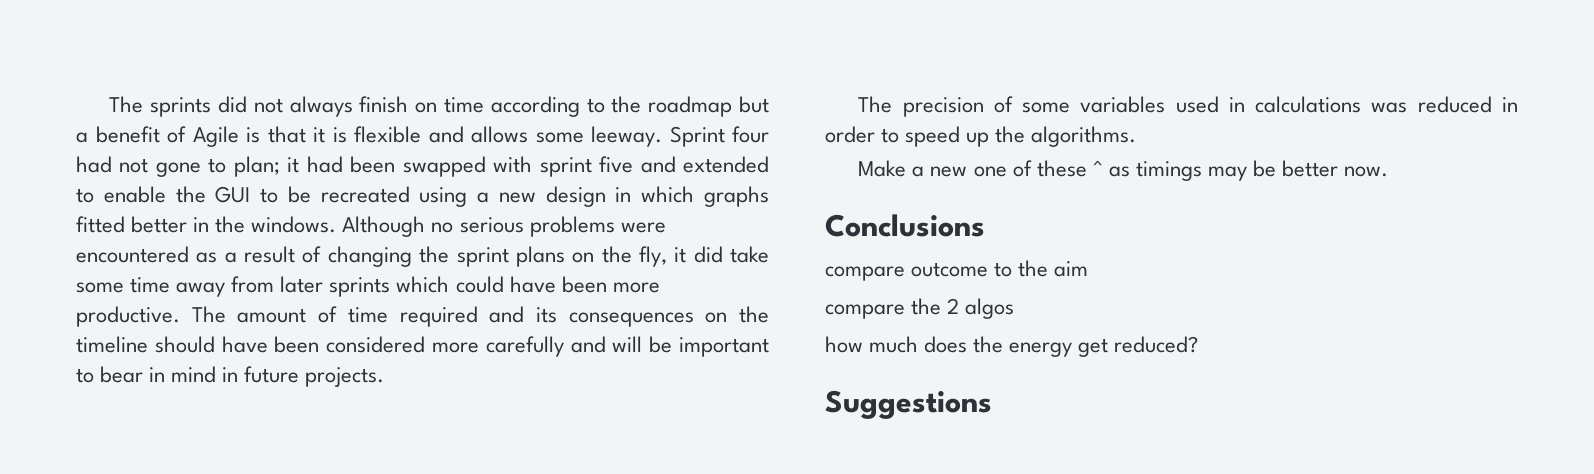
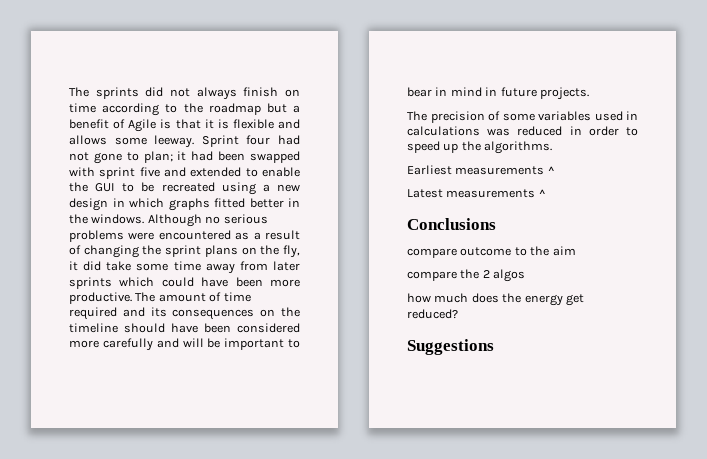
- Make a new one of these ^ as timings may be better now.
+ Earliest measurements ^
+ Latest measurements ^

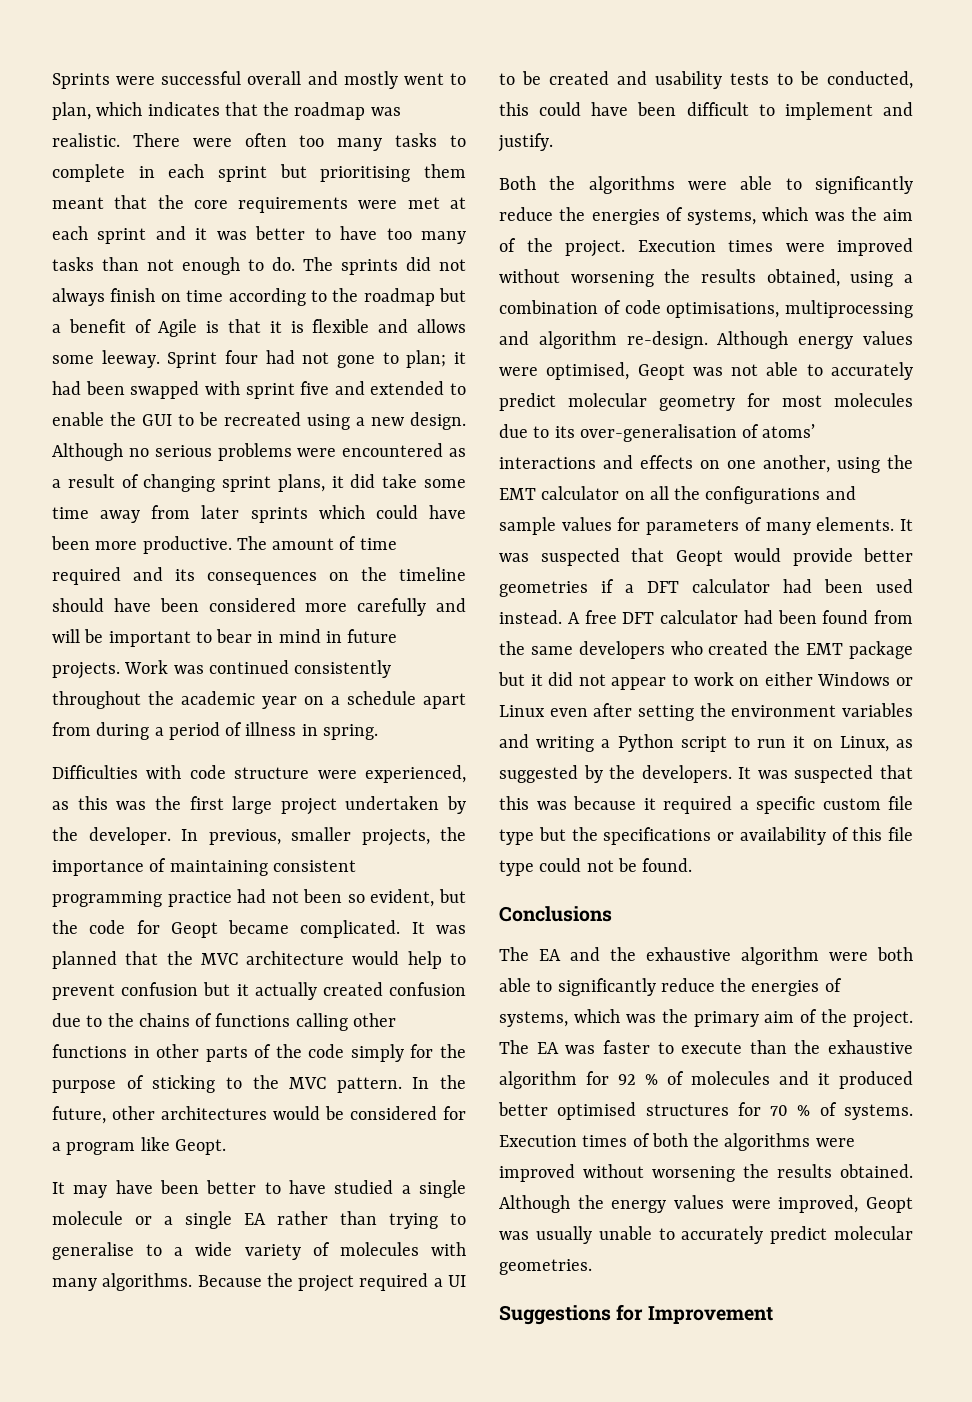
+ Sprints were successful overall and mostly went to plan, which indicates that the roadmap was realistic. There were often too many tasks to complete in each sprint but prioritising them meant that the core requirements were met at each sprint and it was better to have too many tasks than not enough to do.
- Sprint four had not gone to plan; it had been swapped with sprint five and extended to enable the GUI to be recreated using a new design in which graphs fitted better in the windows.
+ Sprint four had not gone to plan; it had been swapped with sprint five and extended to enable the GUI to be recreated using a new design.
- Although no serious problems were encountered as a result of changing the sprint plans on the fly, it did take some time away from later sprints which could have been more productive.
+ Although no serious problems were encountered as a result of changing sprint plans, it did take some time away from later sprints which could have been more productive.
- The amount of time required and its consequences on the timeline should have been considered more carefully and will be important to bear in mind in future projects.
- The precision of some variables used in calculations was reduced in order to speed up the algorithms.
- Earliest measurements ^
- Latest measurements ^
+ The amount of time required and its consequences on the timeline should have been considered more carefully and will be important to bear in mind in future projects. Work was continued consistently throughout the academic year on a schedule apart from during a period of illness in spring.
+ Difficulties with code structure were experienced, as this was the first large project undertaken by the developer. In previous, smaller projects, the importance of maintaining consistent programming practice had not been so evident, but the code for Geopt became complicated. It was planned that the MVC architecture would help to prevent confusion but it actually created confusion due to the chains of functions calling other functions in other parts of the code simply for the purpose of sticking to the MVC pattern. In the future, other architectures would be considered for a program like Geopt.
+ It may have been better to have studied a single molecule or a single EA rather than trying to generalise to a wide variety of molecules with many algorithms. Because the project required a UI to be created and usability tests to be conducted, this could have been difficult to implement and justify.
+ Both the algorithms were able to significantly reduce the energies of systems, which was the aim of the project. Execution times were improved without worsening the results obtained, using a combination of code optimisations, multiprocessing and algorithm re-design. Although energy values were optimised, Geopt was not able to accurately predict molecular geometry for most molecules due to its over-generalisation of atoms’ interactions and effects on one another, using the EMT calculator on all the configurations and sample values for parameters of many elements. It was suspected that Geopt would provide better geometries if a DFT calculator had been used instead. A free DFT calculator had been found from the same developers who created the EMT package but it did not appear to work on either Windows or Linux even after setting the environment variables and writing a Python script to run it on Linux, as suggested by the developers. It was suspected that this was because it required a specific custom file type but the specifications or availability of this file type could not be found.
  Conclusions
- compare outcome to the aim
- compare the 2 algos
- how much does the energy get reduced?
+ The EA and the exhaustive algorithm were both able to significantly reduce the energies of systems, which was the primary aim of the project. The EA was faster to execute than the exhaustive algorithm for 92 % of molecules and it produced better optimised structures for 70 % of systems. Execution times of both the algorithms were improved without worsening the results obtained. Although the energy values were improved, Geopt was usually unable to accurately predict molecular geometries.
- Suggestions
+ Suggestions for Improvement

